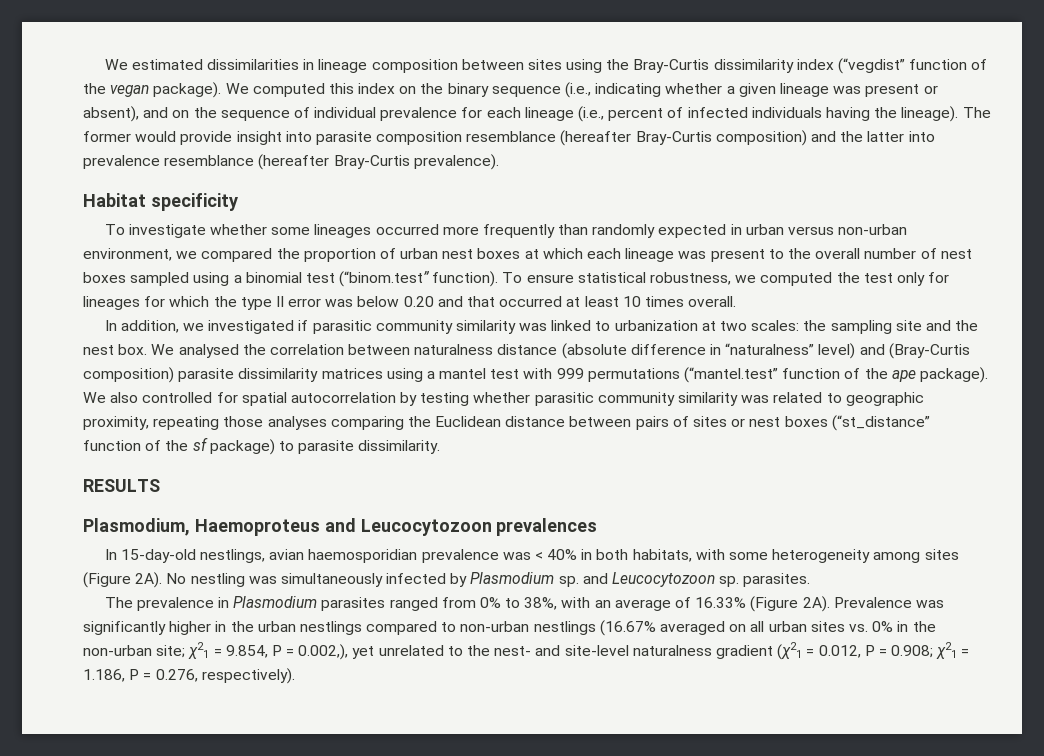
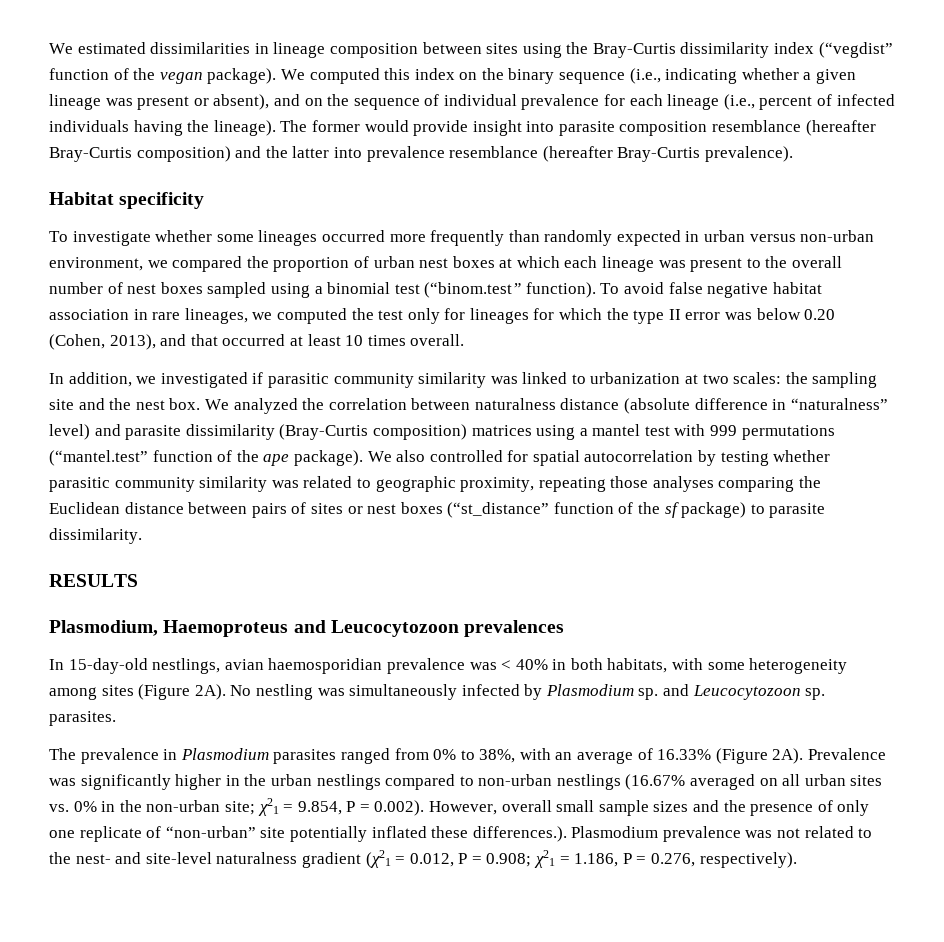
- To ensure statistical robustness, we computed the test only for lineages for which the type II error was below 0.20 and that occurred at least 10 times overall.
+ To avoid false negative habitat association in rare lineages, we computed the test only for lineages for which the type II error was below 0.20 (Cohen, 2013), and that occurred at least 10 times overall.
- We analysed the correlation between naturalness distance (absolute difference in “naturalness” level) and (Bray-Curtis composition) parasite dissimilarity matrices using a mantel test with 999 permutations (“mantel.test” function of the ape package).
+ We analyzed the correlation between naturalness distance (absolute difference in “naturalness” level) and parasite dissimilarity (Bray-Curtis composition) matrices using a mantel test with 999 permutations (“mantel.test” function of the ape package).
- Prevalence was significantly higher in the urban nestlings compared to non-urban nestlings (16.67% averaged on all urban sites vs. 0% in the non-urban site; χ21 = 9.854, P = 0.002,), yet unrelated to the nest- and site-level naturalness gradient (χ21 = 0.012, P = 0.908; χ21 = 1.186, P = 0.276, respectively).
+ Prevalence was significantly higher in the urban nestlings compared to non-urban nestlings (16.67% averaged on all urban sites vs. 0% in the non-urban site; χ21 = 9.854, P = 0.002). However, overall small sample sizes and the presence of only one replicate of “non-urban” site potentially inflated these differences.). Plasmodium prevalence was not related to the nest- and site-level naturalness gradient (χ21 = 0.012, P = 0.908; χ21 = 1.186, P = 0.276, respectively).

